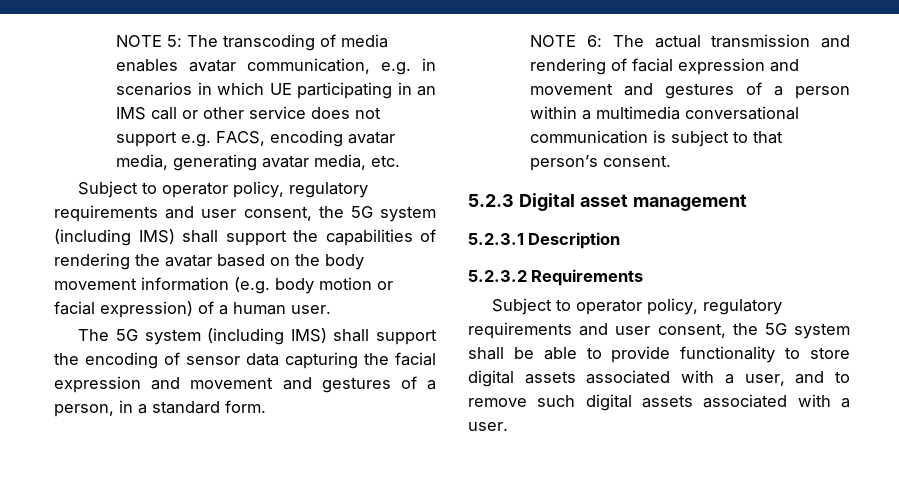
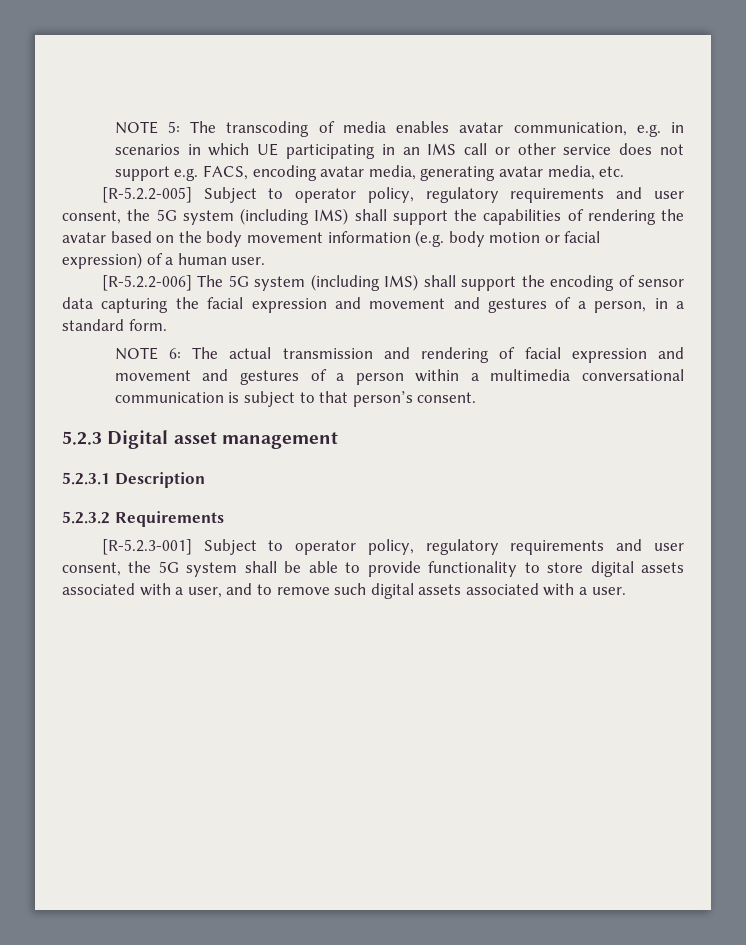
- Subject to operator policy, regulatory requirements and user consent, the 5G system (including IMS) shall support the capabilities of rendering the avatar based on the body movement information (e.g. body motion or facial expression) of a human user.
+ [R-5.2.2-005] Subject to operator policy, regulatory requirements and user consent, the 5G system (including IMS) shall support the capabilities of rendering the avatar based on the body movement information (e.g. body motion or facial expression) of a human user.
- The 5G system (including IMS) shall support the encoding of sensor data capturing the facial expression and movement and gestures of a person, in a standard form.
+ [R-5.2.2-006] The 5G system (including IMS) shall support the encoding of sensor data capturing the facial expression and movement and gestures of a person, in a standard form.
- Subject to operator policy, regulatory requirements and user consent, the 5G system shall be able to provide functionality to store digital assets associated with a user, and to remove such digital assets associated with a user.
+ [R-5.2.3-001] Subject to operator policy, regulatory requirements and user consent, the 5G system shall be able to provide functionality to store digital assets associated with a user, and to remove such digital assets associated with a user.

